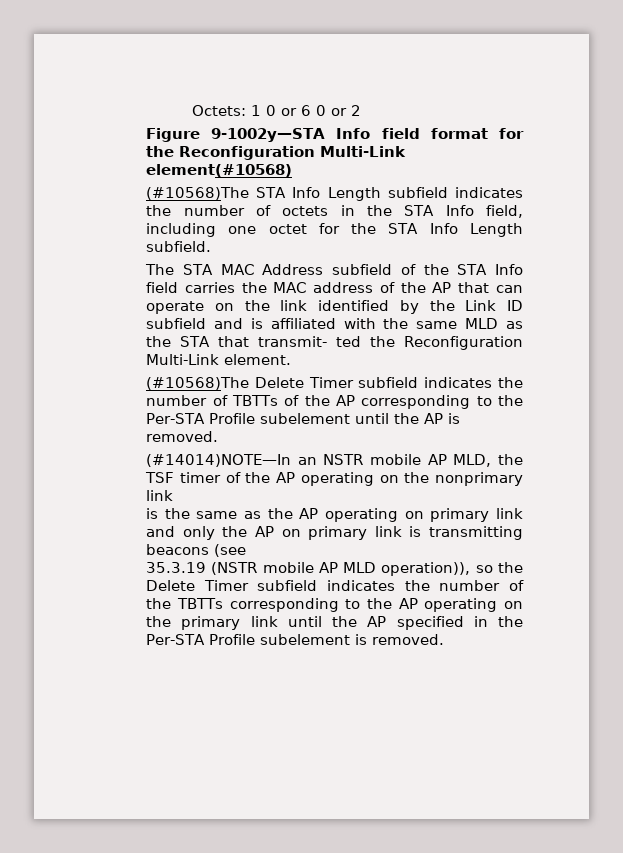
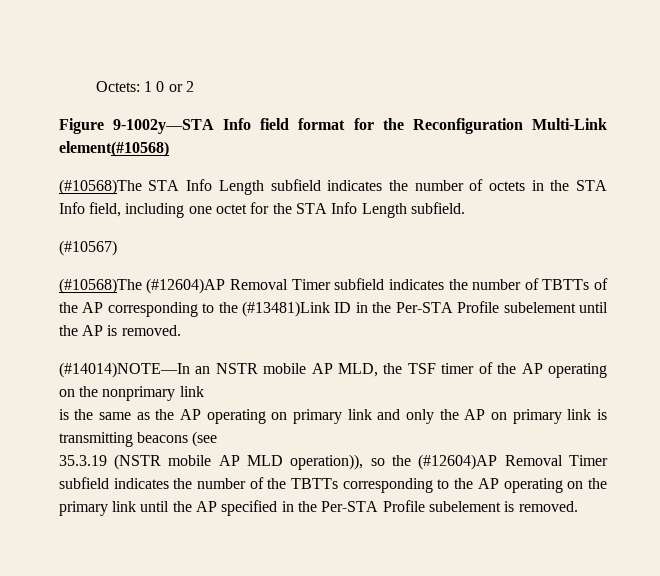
- Octets: 1 0 or 6 0 or 2
+ Octets: 1 0 or 2
- The STA MAC Address subfield of the STA Info field carries the MAC address of the AP that can operate on the link identified by the Link ID subfield and is affiliated with the same MLD as the STA that transmit- ted the Reconfiguration Multi-Link element.
- (#10568)The Delete Timer subfield indicates the number of TBTTs of the AP corresponding to the Per-STA Profile subelement until the AP is removed.
+ (#10567)
+ (#10568)The (#12604)AP Removal Timer subfield indicates the number of TBTTs of the AP corresponding to the (#13481)Link ID in the Per-STA Profile subelement until the AP is removed.
- 35.3.19 (NSTR mobile AP MLD operation)), so the Delete Timer subfield indicates the number of the TBTTs corresponding to the AP operating on the primary link until the AP specified in the Per-STA Profile subelement is removed.
+ 35.3.19 (NSTR mobile AP MLD operation)), so the (#12604)AP Removal Timer subfield indicates the number of the TBTTs corresponding to the AP operating on the primary link until the AP specified in the Per-STA Profile subelement is removed.

